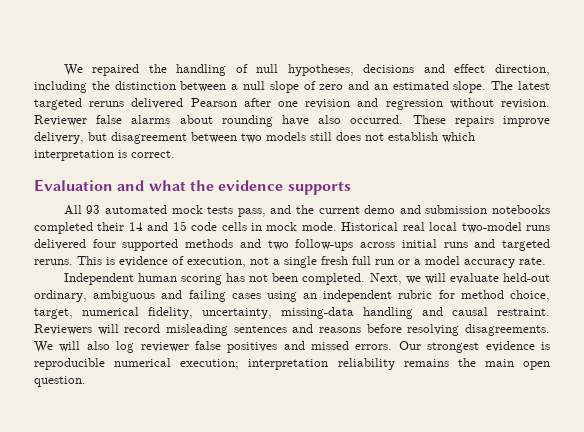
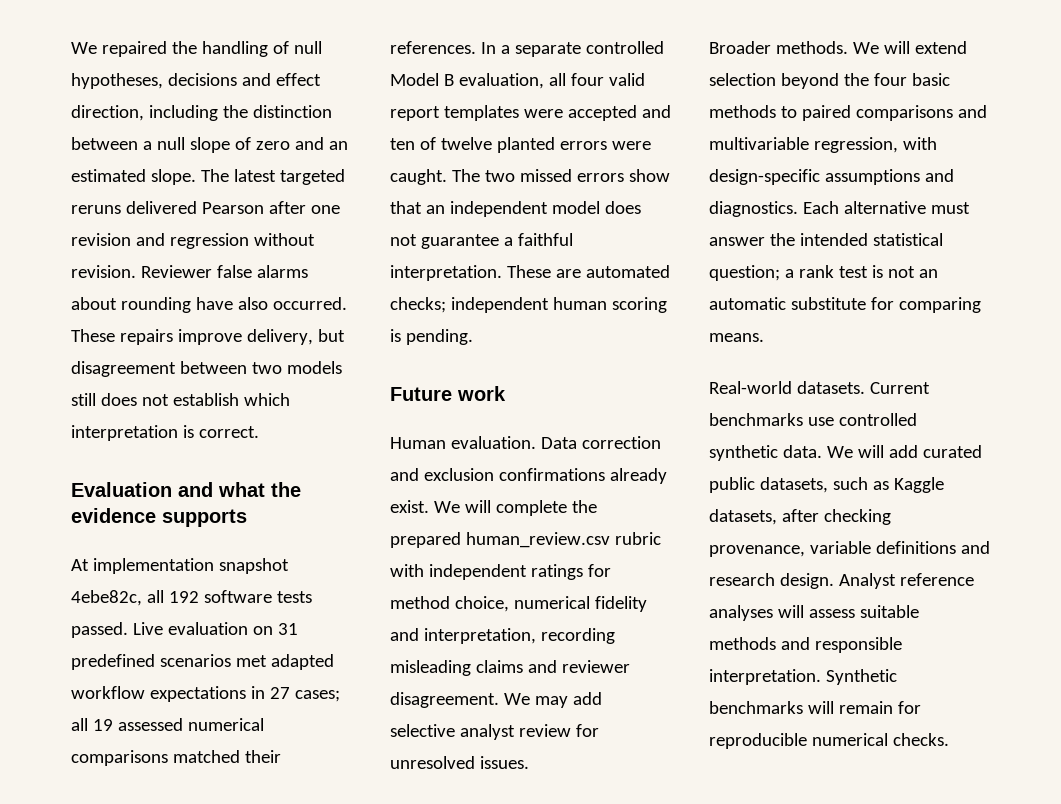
- All 93 automated mock tests pass, and the current demo and submission notebooks completed their 14 and 15 code cells in mock mode. Historical real local two-model runs delivered four supported methods and two follow-ups across initial runs and targeted reruns. This is evidence of execution, not a single fresh full run or a model accuracy rate.
- Independent human scoring has not been completed. Next, we will evaluate held-out ordinary, ambiguous and failing cases using an independent rubric for method choice, target, numerical fidelity, uncertainty, missing-data handling and causal restraint. Reviewers will record misleading sentences and reasons before resolving disagreements. We will also log reviewer false positives and missed errors. Our strongest evidence is reproducible numerical execution; interpretation reliability remains the main open question.
+ At implementation snapshot 4ebe82c, all 192 software tests passed. Live evaluation on 31 predefined scenarios met adapted workflow expectations in 27 cases; all 19 assessed numerical comparisons matched their references. In a separate controlled Model B evaluation, all four valid report templates were accepted and ten of twelve planted errors were caught. The two missed errors show that an independent model does not guarantee a faithful interpretation. These are automated checks; independent human scoring is pending.
+ Future work
+ Human evaluation. Data correction and exclusion confirmations already exist. We will complete the prepared human_review.csv rubric with independent ratings for method choice, numerical fidelity and interpretation, recording misleading claims and reviewer disagreement. We may add selective analyst review for unresolved issues.
+ Broader methods. We will extend selection beyond the four basic methods to paired comparisons and multivariable regression, with design-specific assumptions and diagnostics. Each alternative must answer the intended statistical question; a rank test is not an automatic substitute for comparing means.
+ Real-world datasets. Current benchmarks use controlled synthetic data. We will add curated public datasets, such as Kaggle datasets, after checking provenance, variable definitions and research design. Analyst reference analyses will assess suitable methods and responsible interpretation. Synthetic benchmarks will remain for reproducible numerical checks.

